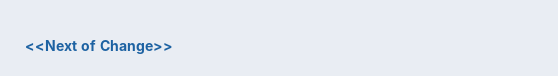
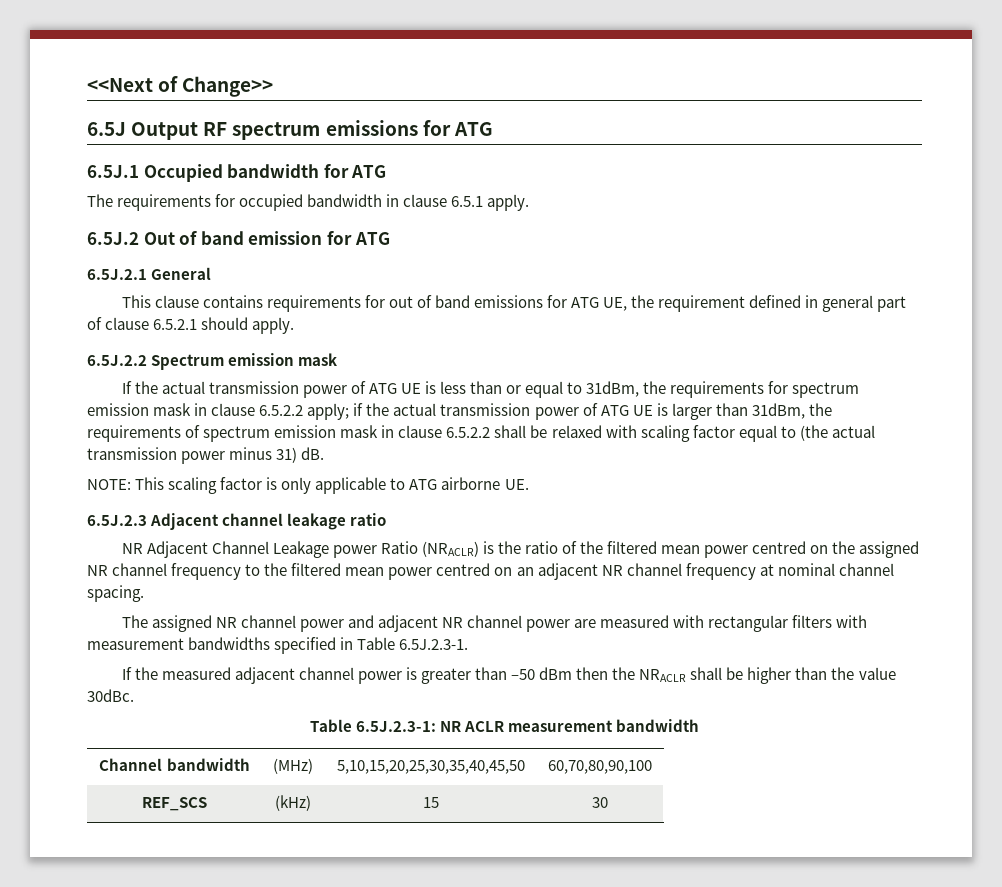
+ 6.5J Output RF spectrum emissions for ATG
+ 6.5J.1 Occupied bandwidth for ATG
+ The requirements for occupied bandwidth in clause 6.5.1 apply.
+ 6.5J.2 Out of band emission for ATG
+ 6.5J.2.1 General
+ This clause contains requirements for out of band emissions for ATG UE, the requirement defined in general part of clause 6.5.2.1 should apply.
+ 6.5J.2.2 Spectrum emission mask
+ If the actual transmission power of ATG UE is less than or equal to 31dBm, the requirements for spectrum emission mask in clause 6.5.2.2 apply; if the actual transmission power of ATG UE is larger than 31dBm, the requirements of spectrum emission mask in clause 6.5.2.2 shall be relaxed with scaling factor equal to (the actual transmission power minus 31) dB.
+ NOTE: This scaling factor is only applicable to ATG airborne UE.
+ 6.5J.2.3 Adjacent channel leakage ratio
+ NR Adjacent Channel Leakage power Ratio (NRACLR) is the ratio of the filtered mean power centred on the assigned NR channel frequency to the filtered mean power centred on an adjacent NR channel frequency at nominal channel spacing.
+ The assigned NR channel power and adjacent NR channel power are measured with rectangular filters with measurement bandwidths specified in Table 6.5J.2.3-1.
+ If the measured adjacent channel power is greater than –50 dBm then the NRACLR shall be higher than the value 30dBc.
+ Table 6.5J.2.3-1: NR ACLR measurement bandwidth
+ Channel bandwidth | (MHz) | 5,10,15,20,25,30,35,40,45,50 | 60,70,80,90,100
+ REF_SCS | (kHz) | 15 | 30

